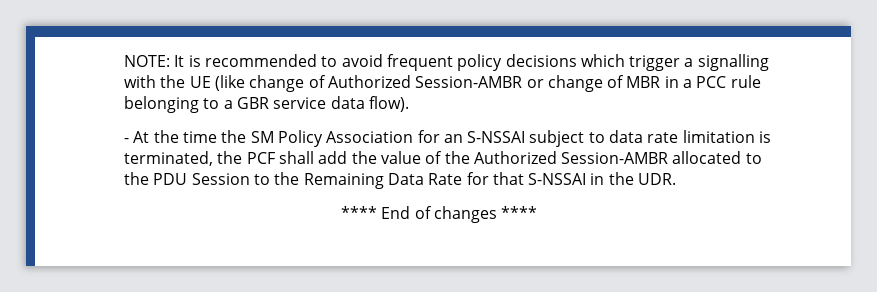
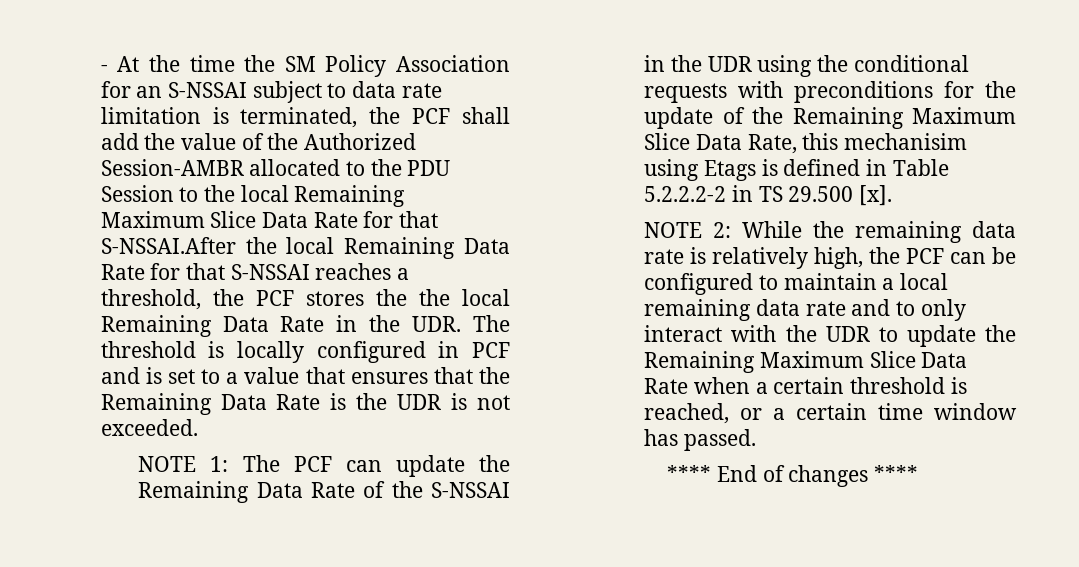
- NOTE: It is recommended to avoid frequent policy decisions which trigger a signalling with the UE (like change of Authorized Session-AMBR or change of MBR in a PCC rule belonging to a GBR service data flow).
- - At the time the SM Policy Association for an S-NSSAI subject to data rate limitation is terminated, the PCF shall add the value of the Authorized Session-AMBR allocated to the PDU Session to the Remaining Data Rate for that S-NSSAI in the UDR.
+ - At the time the SM Policy Association for an S-NSSAI subject to data rate limitation is terminated, the PCF shall add the value of the Authorized Session-AMBR allocated to the PDU Session to the local Remaining Maximum Slice Data Rate for that S-NSSAI.After the local Remaining Data Rate for that S-NSSAI reaches a threshold, the PCF stores the the local Remaining Data Rate in the UDR. The threshold is locally configured in PCF and is set to a value that ensures that the Remaining Data Rate is the UDR is not exceeded.
+ NOTE 1: The PCF can update the Remaining Data Rate of the S-NSSAI in the UDR using the conditional requests with preconditions for the update of the Remaining Maximum Slice Data Rate, this mechanisim using Etags is defined in Table 5.2.2.2-2 in TS 29.500 [x].
+ NOTE 2: While the remaining data rate is relatively high, the PCF can be configured to maintain a local remaining data rate and to only interact with the UDR to update the Remaining Maximum Slice Data Rate when a certain threshold is reached, or a certain time window has passed.

